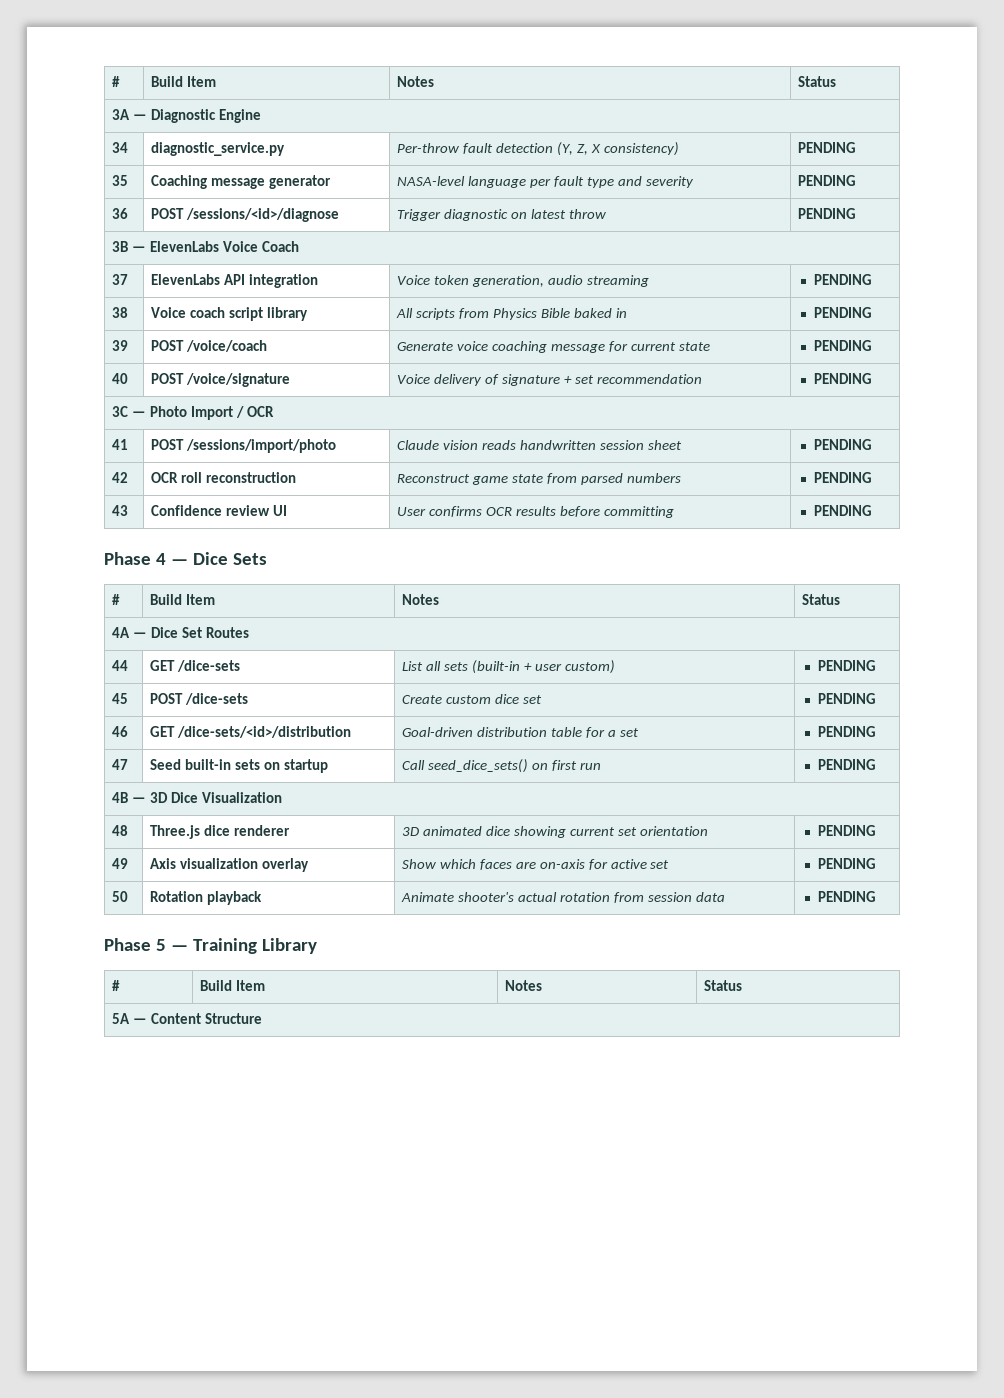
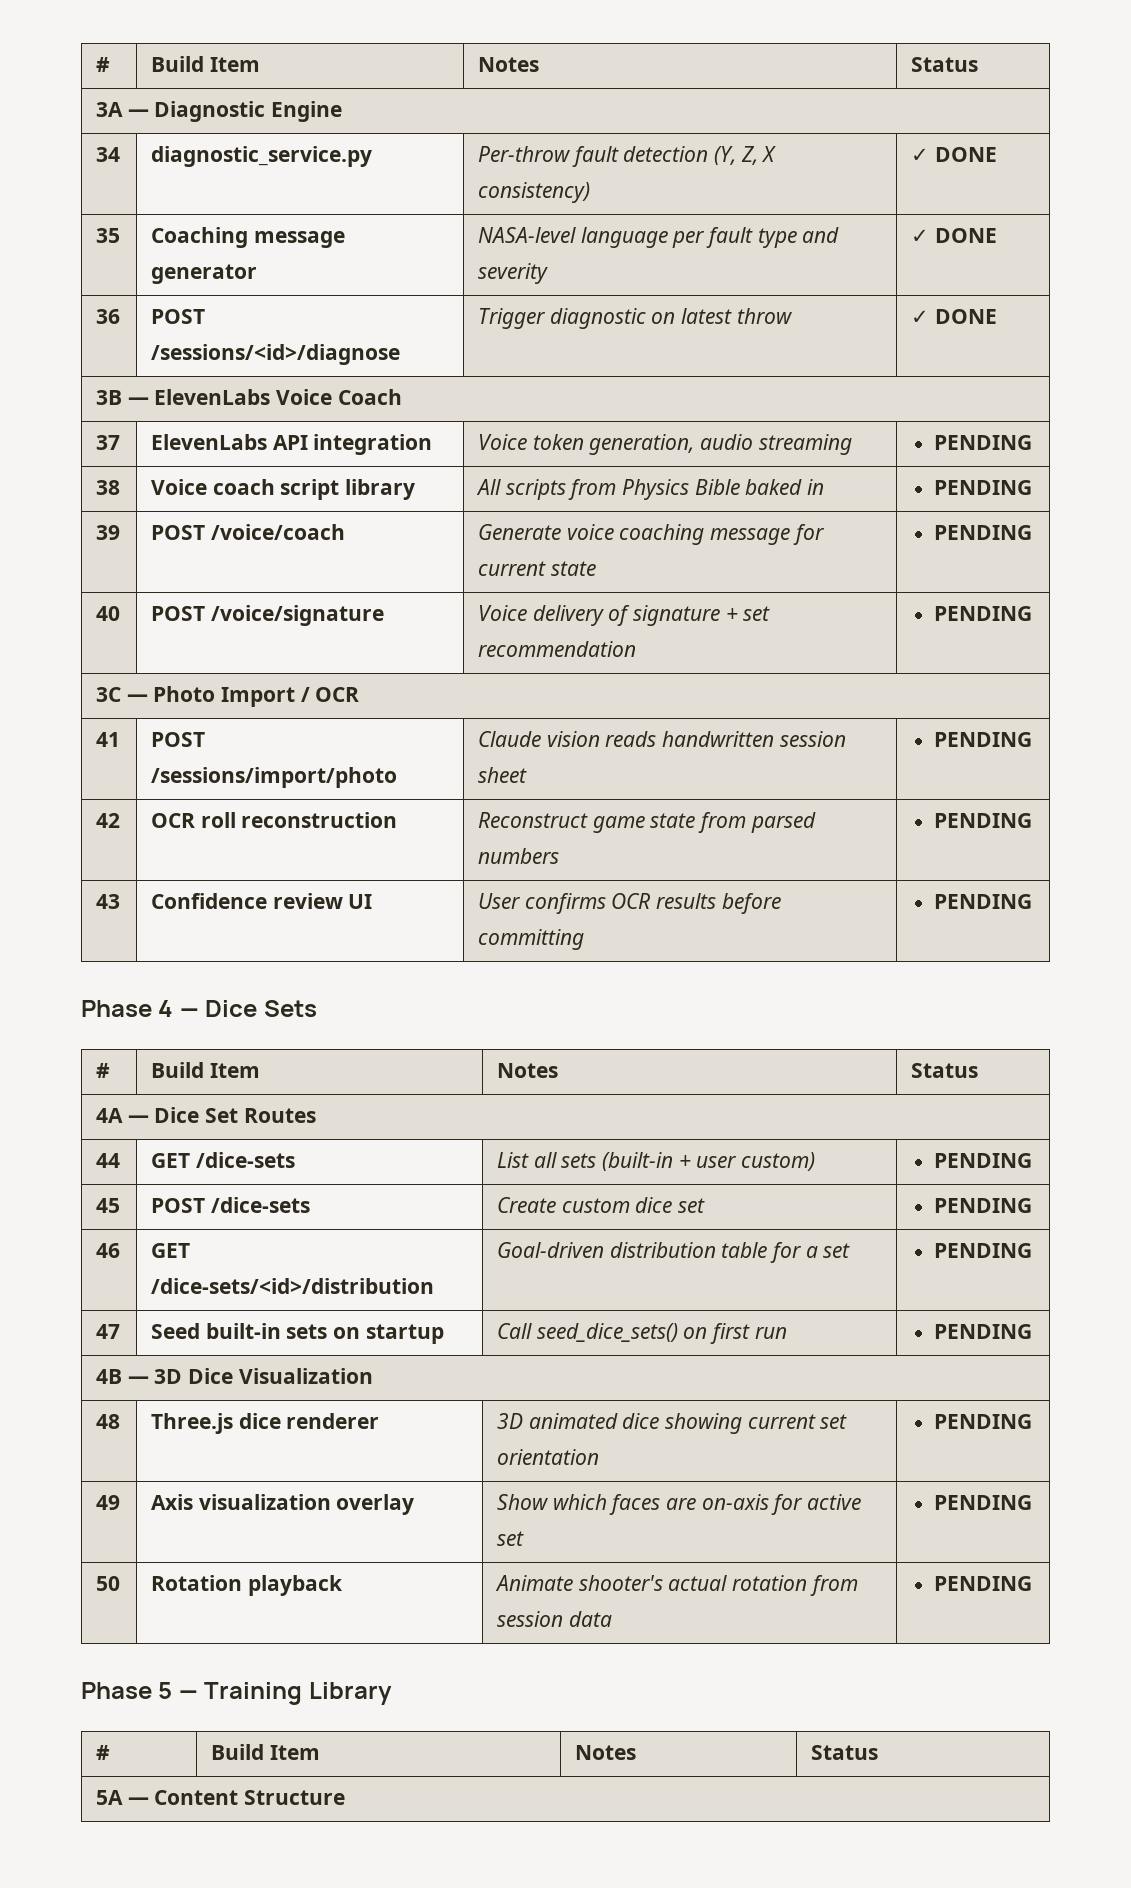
- 34 | diagnostic_service.py | Per-throw fault detection (Y, Z, X consistency) | PENDING
+ 34 | diagnostic_service.py | Per-throw fault detection (Y, Z, X consistency) | ✓ DONE
- 35 | Coaching message generator | NASA-level language per fault type and severity | PENDING
+ 35 | Coaching message generator | NASA-level language per fault type and severity | ✓ DONE
- 36 | POST /sessions/<id>/diagnose | Trigger diagnostic on latest throw | PENDING
+ 36 | POST /sessions/<id>/diagnose | Trigger diagnostic on latest throw | ✓ DONE

